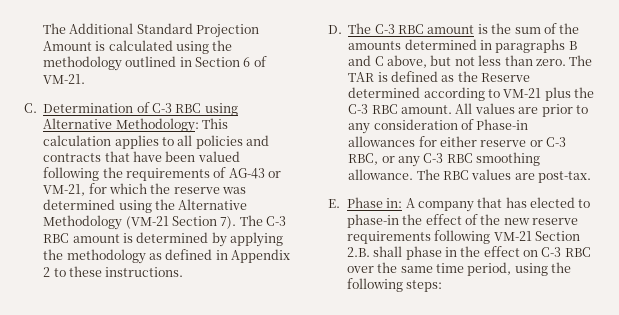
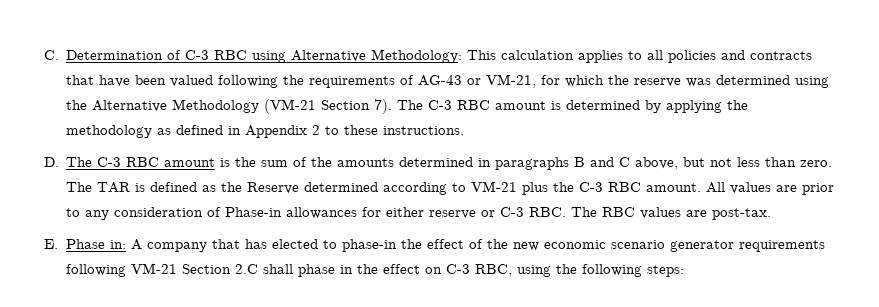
- The Additional Standard Projection Amount is calculated using the methodology outlined in Section 6 of VM-21.
- All values are prior to any consideration of Phase-in allowances for either reserve or C-3 RBC, or any C-3 RBC smoothing allowance. The RBC values are post-tax.
+ All values are prior to any consideration of Phase-in allowances for either reserve or C-3 RBC. The RBC values are post-tax.
- E. Phase in: A company that has elected to phase-in the effect of the new reserve requirements following VM-21 Section 2.B. shall phase in the effect on C-3 RBC over the same time period, using the following steps:
+ E. Phase in: A company that has elected to phase-in the effect of the new economic scenario generator requirements following VM-21 Section 2.C shall phase in the effect on C-3 RBC, using the following steps:

